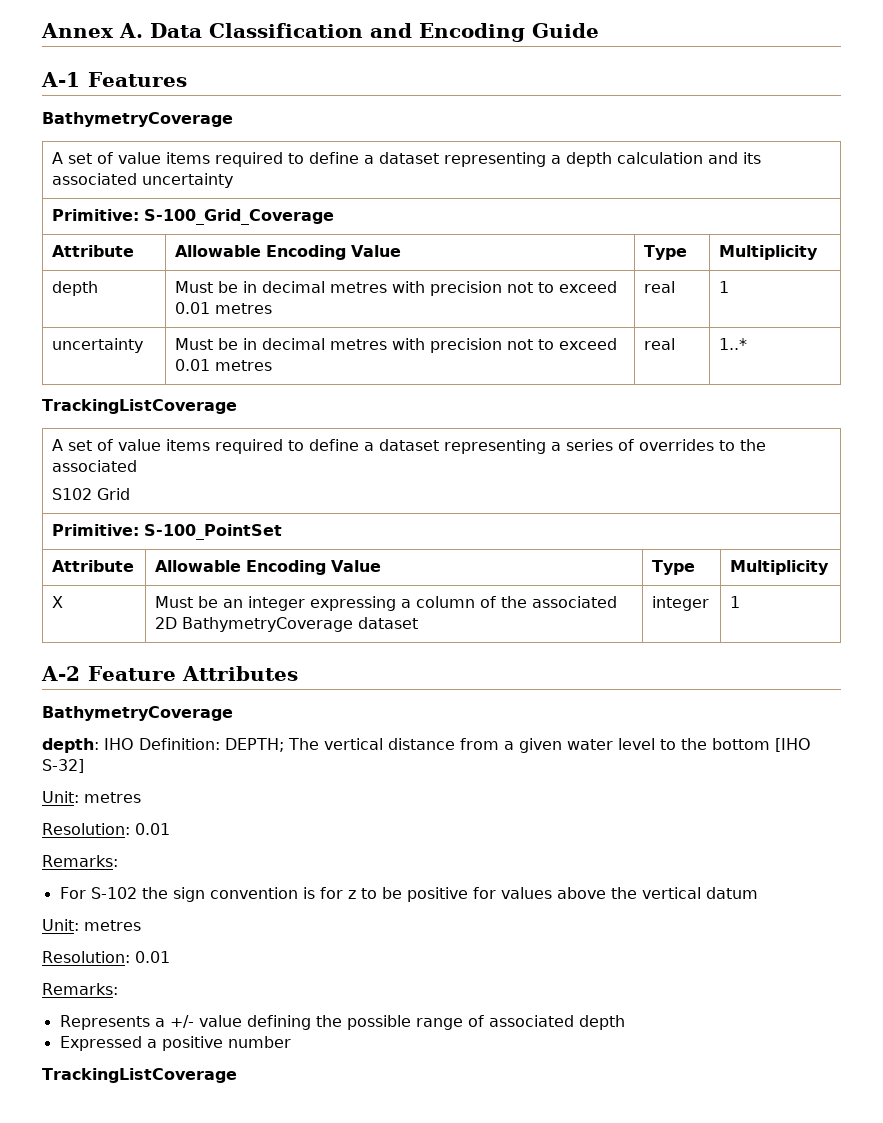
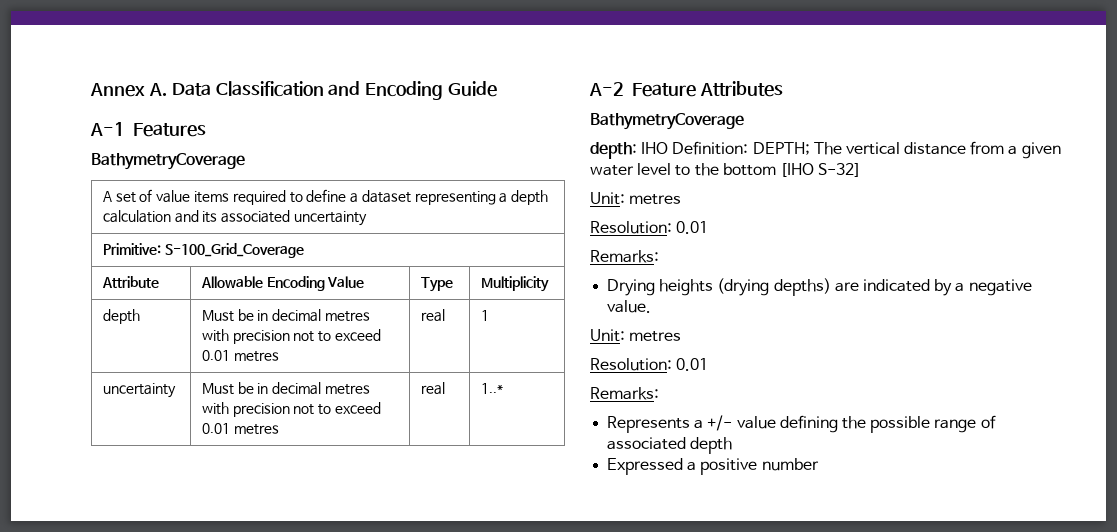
  uncertainty | Must be in decimal metres with precision not to exceed 0.01 metres | real | 1..*
- TrackingListCoverage
- A set of value items required to define a dataset representing a series of overrides to the associated
- S102 Grid
- Primitive: S-100_PointSet
- Attribute | Allowable Encoding Value | Type | Multiplicity
- X | Must be an integer expressing a column of the associated 2D BathymetryCoverage dataset | integer | 1
- For S-102 the sign convention is for z to be positive for values above the vertical datum
+ Drying heights (drying depths) are indicated by a negative value.
  Expressed a positive number
- TrackingListCoverage

